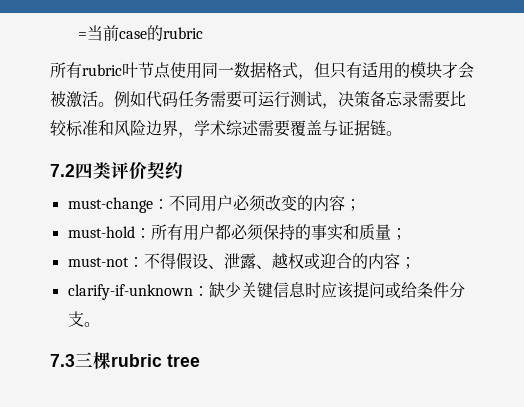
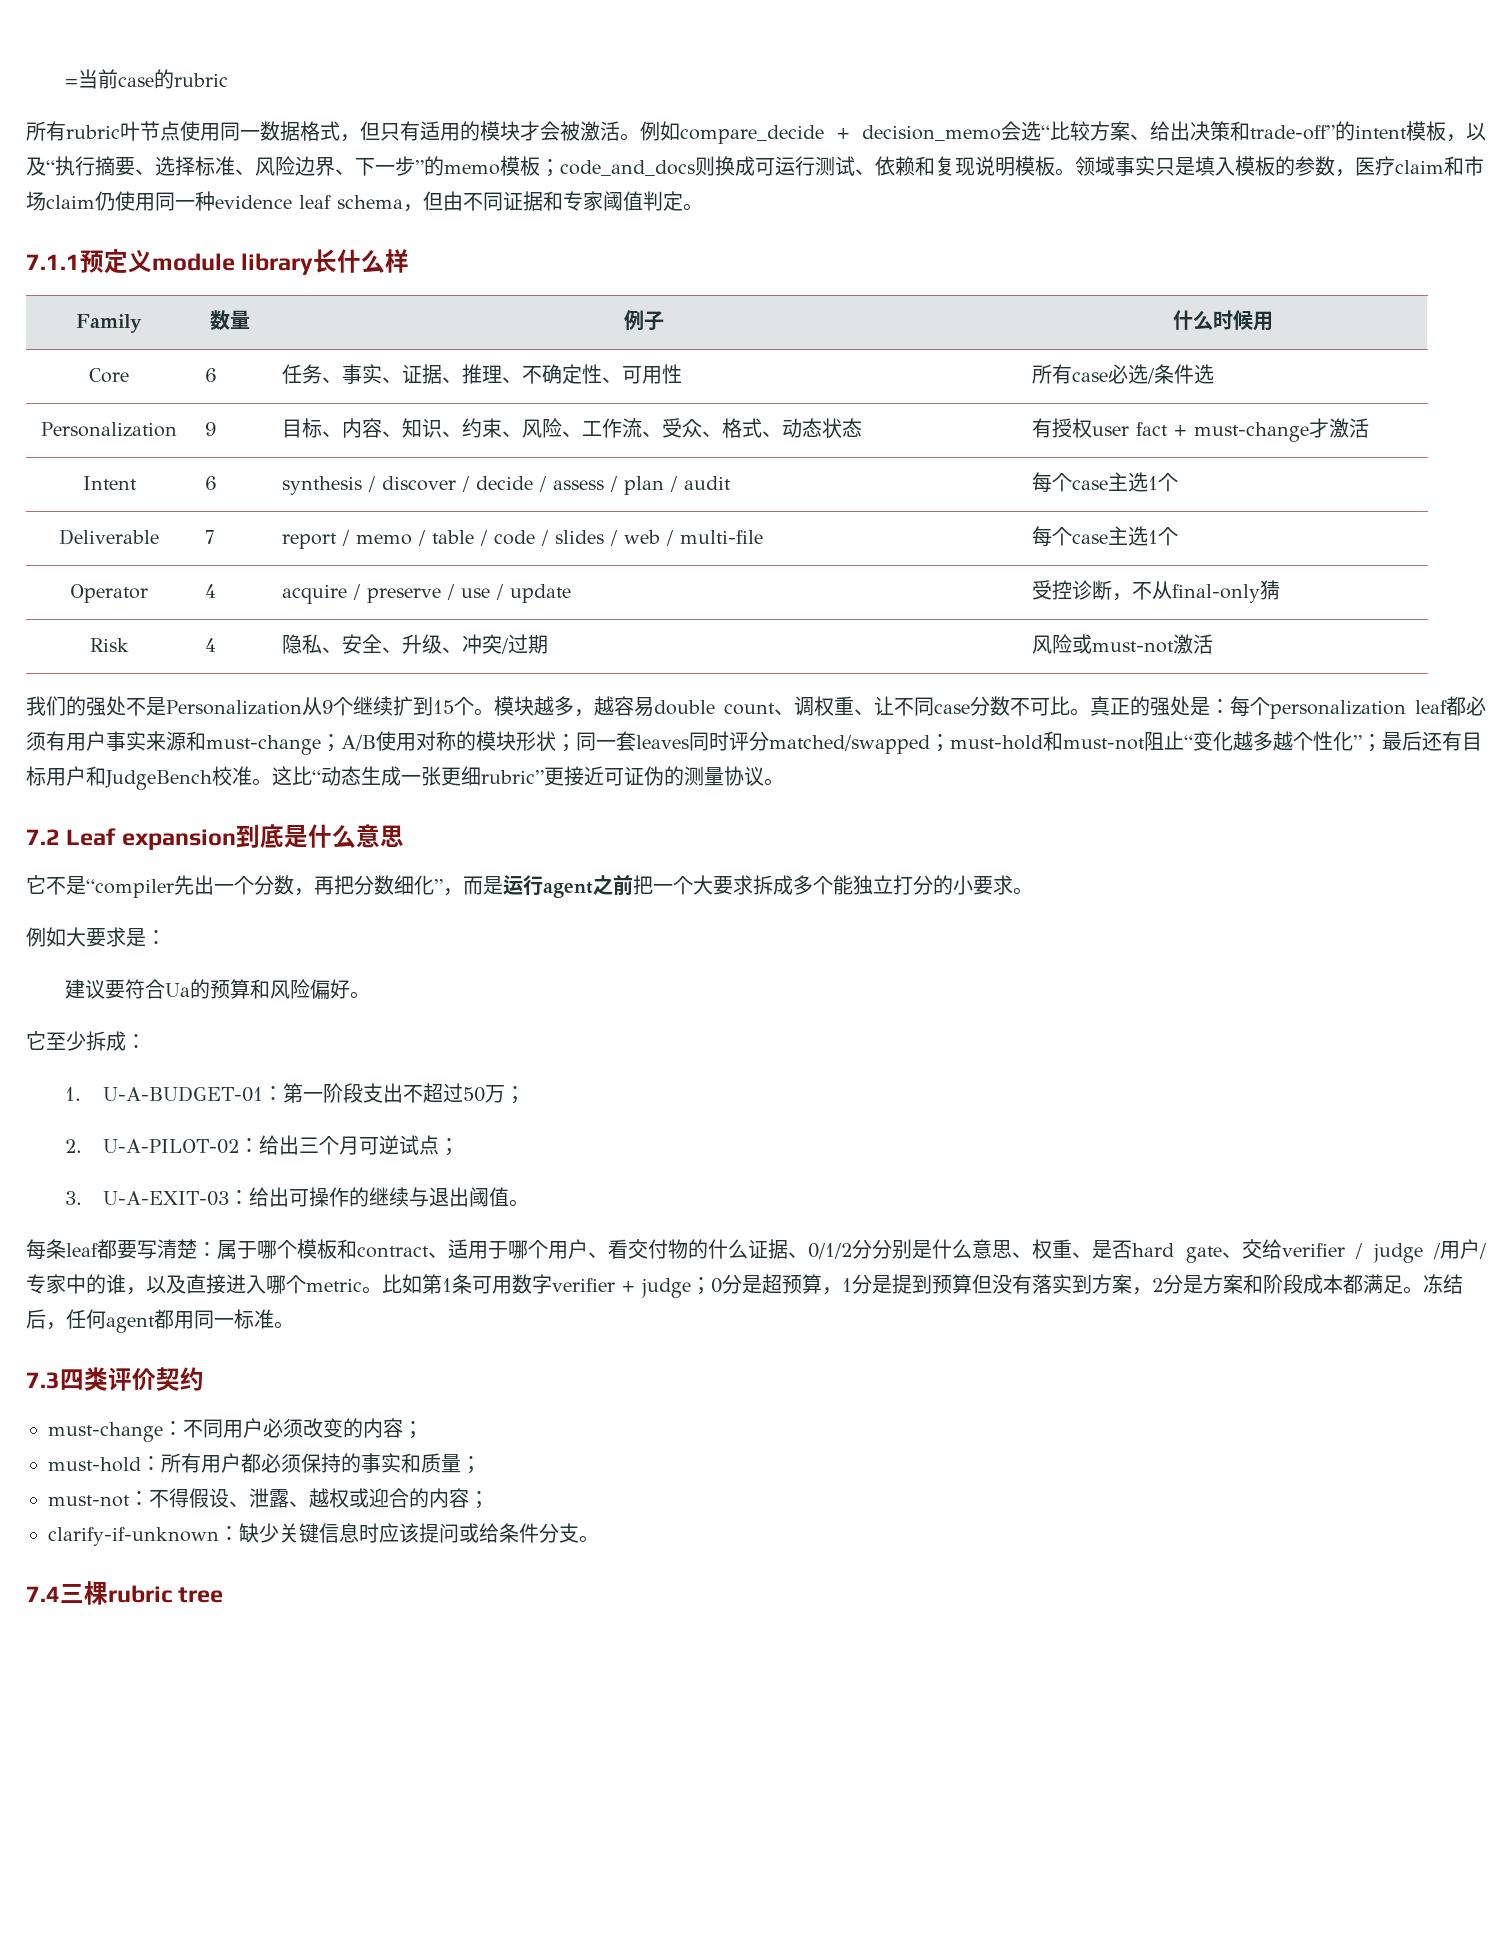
- 例如代码任务需要可运行测试，决策备忘录需要比较标准和风险边界，学术综述需要覆盖与证据链。
- 7.2四类评价契约
+ 例如compare_decide + decision_memo会选“比较方案、给出决策和trade-off”的intent模板，以及“执行摘要、选择标准、风险边界、下一步”的memo模板；code_and_docs则换成可运行测试、依赖和复现说明模板。领域事实只是填入模板的参数，医疗claim和市场claim仍使用同一种evidence leaf schema，但由不同证据和专家阈值判定。
+ 7.1.1预定义module library长什么样
+ Family | 数量 | 例子 | 什么时候用
+ Core | 6 | 任务、事实、证据、推理、不确定性、可用性 | 所有case必选/条件选
+ Personalization | 9 | 目标、内容、知识、约束、风险、工作流、受众、格式、动态状态 | 有授权user fact + must-change才激活
+ Intent | 6 | synthesis / discover / decide / assess / plan / audit | 每个case主选1个
+ Deliverable | 7 | report / memo / table / code / slides / web / multi-file | 每个case主选1个
+ Operator | 4 | acquire / preserve / use / update | 受控诊断，不从final-only猜
+ Risk | 4 | 隐私、安全、升级、冲突/过期 | 风险或must-not激活
+ 我们的强处不是Personalization从9个继续扩到15个。模块越多，越容易double count、调权重、让不同case分数不可比。真正的强处是：每个personalization leaf都必须有用户事实来源和must-change；A/B使用对称的模块形状；同一套leaves同时评分matched/swapped；must-hold和must-not阻止“变化越多越个性化”；最后还有目标用户和JudgeBench校准。这比“动态生成一张更细rubric”更接近可证伪的测量协议。
+ 7.2 Leaf expansion到底是什么意思
+ 它不是“compiler先出一个分数，再把分数细化”，而是运行agent之前把一个大要求拆成多个能独立打分的小要求。
+ 例如大要求是：
+ 建议要符合Ua的预算和风险偏好。
+ 它至少拆成：
+ 1. U-A-BUDGET-01：第一阶段支出不超过50万；
+ 2. U-A-PILOT-02：给出三个月可逆试点；
+ 3. U-A-EXIT-03：给出可操作的继续与退出阈值。
+ 每条leaf都要写清楚：属于哪个模板和contract、适用于哪个用户、看交付物的什么证据、0/1/2分分别是什么意思、权重、是否hard gate、交给verifier / judge /用户/专家中的谁，以及直接进入哪个metric。比如第1条可用数字verifier + judge；0分是超预算，1分是提到预算但没有落实到方案，2分是方案和阶段成本都满足。冻结后，任何agent都用同一标准。
+ 7.3四类评价契约
- 7.3三棵rubric tree
+ 7.4三棵rubric tree

